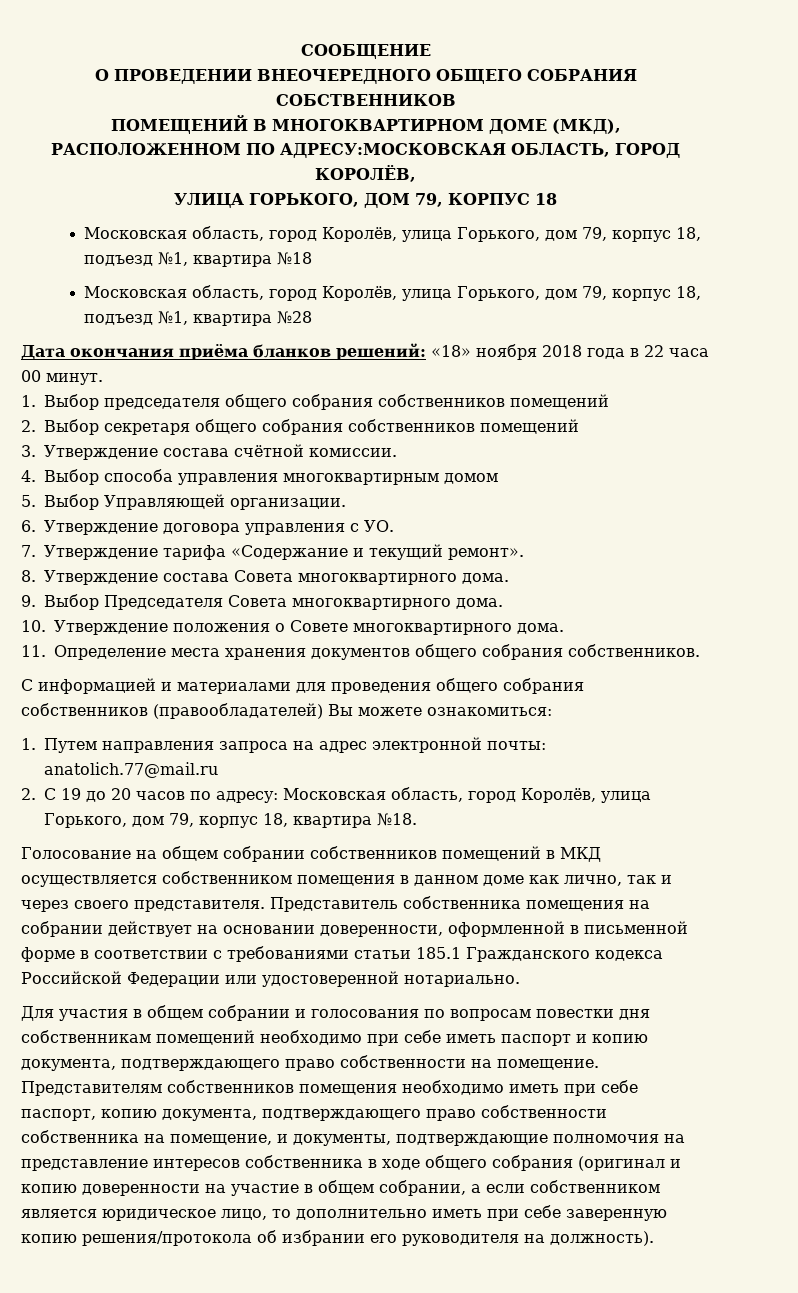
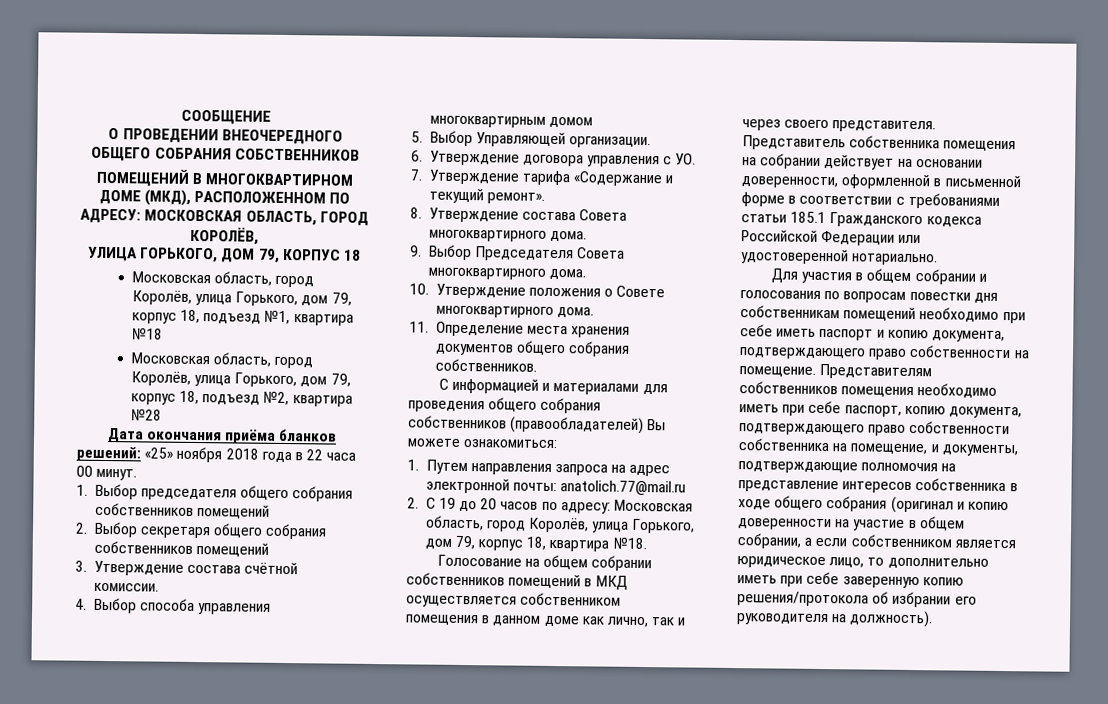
- ПОМЕЩЕНИЙ В МНОГОКВАРТИРНОМ ДОМЕ (МКД), РАСПОЛОЖЕННОМ ПО АДРЕСУ:МОСКОВСКАЯ ОБЛАСТЬ, ГОРОД КОРОЛЁВ,
+ ПОМЕЩЕНИЙ В МНОГОКВАРТИРНОМ ДОМЕ (МКД), РАСПОЛОЖЕННОМ ПО АДРЕСУ: МОСКОВСКАЯ ОБЛАСТЬ, ГОРОД КОРОЛЁВ,
- Московская область, город Королёв, улица Горького, дом 79, корпус 18, подъезд №1, квартира №28
+ Московская область, город Королёв, улица Горького, дом 79, корпус 18, подъезд №2, квартира №28
- Дата окончания приёма бланков решений: «18» ноября 2018 года в 22 часа 00 минут.
+ Дата окончания приёма бланков решений: «25» ноября 2018 года в 22 часа 00 минут.

